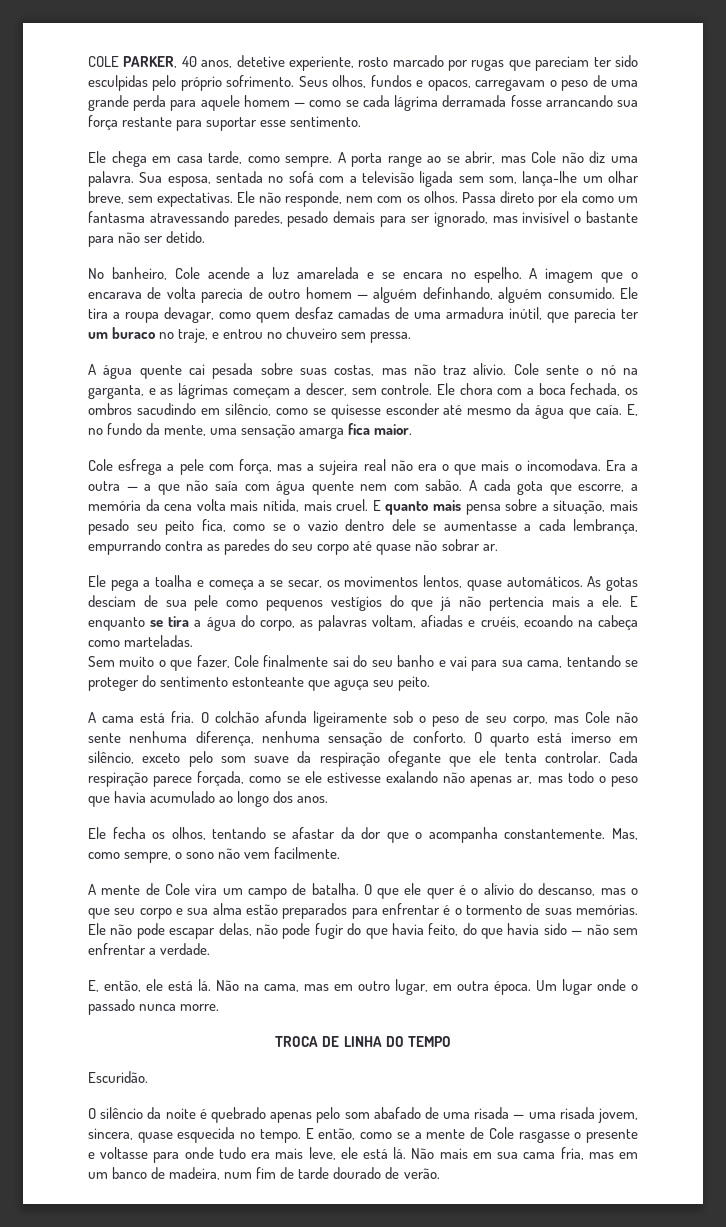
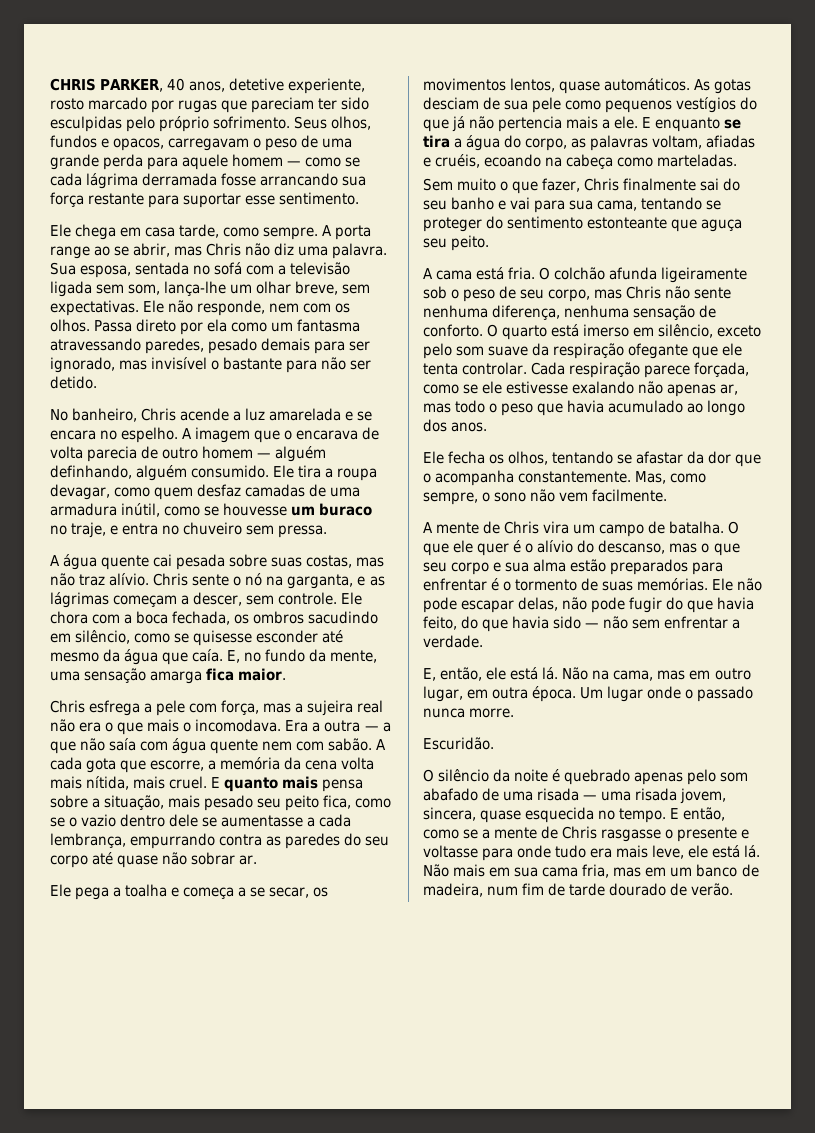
- COLE PARKER, 40 anos, detetive experiente, rosto marcado por rugas que pareciam ter sido esculpidas pelo próprio sofrimento.
+ CHRIS PARKER, 40 anos, detetive experiente, rosto marcado por rugas que pareciam ter sido esculpidas pelo próprio sofrimento.
- A porta range ao se abrir, mas Cole não diz uma palavra.
+ A porta range ao se abrir, mas Chris não diz uma palavra.
- No banheiro, Cole acende a luz amarelada e se encara no espelho.
+ No banheiro, Chris acende a luz amarelada e se encara no espelho.
- Ele tira a roupa devagar, como quem desfaz camadas de uma armadura inútil, que parecia ter um buraco no traje, e entrou no chuveiro sem pressa.
+ Ele tira a roupa devagar, como quem desfaz camadas de uma armadura inútil, como se houvesse um buraco no traje, e entra no chuveiro sem pressa.
- Cole sente o nó na garganta, e as lágrimas começam a descer, sem controle.
+ Chris sente o nó na garganta, e as lágrimas começam a descer, sem controle.
- Cole esfrega a pele com força, mas a sujeira real não era o que mais o incomodava.
+ Chris esfrega a pele com força, mas a sujeira real não era o que mais o incomodava.
- Sem muito o que fazer, Cole finalmente sai do seu banho e vai para sua cama, tentando se proteger do sentimento estonteante que aguça seu peito.
+ Sem muito o que fazer, Chris finalmente sai do seu banho e vai para sua cama, tentando se proteger do sentimento estonteante que aguça seu peito.
- O colchão afunda ligeiramente sob o peso de seu corpo, mas Cole não sente nenhuma diferença, nenhuma sensação de conforto.
+ O colchão afunda ligeiramente sob o peso de seu corpo, mas Chris não sente nenhuma diferença, nenhuma sensação de conforto.
- A mente de Cole vira um campo de batalha.
+ A mente de Chris vira um campo de batalha.
- TROCA DE LINHA DO TEMPO
- E então, como se a mente de Cole rasgasse o presente e voltasse para onde tudo era mais leve, ele está lá.
+ E então, como se a mente de Chris rasgasse o presente e voltasse para onde tudo era mais leve, ele está lá.

